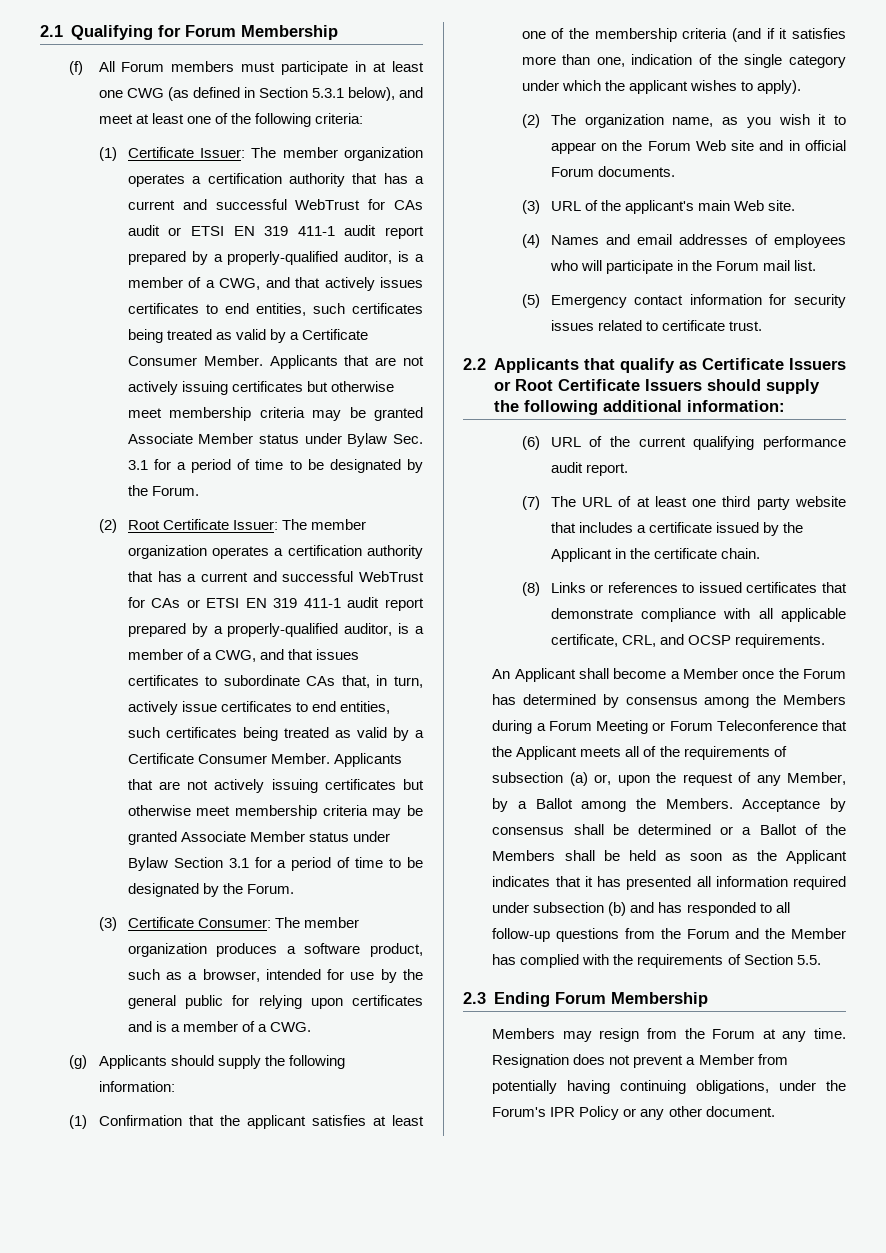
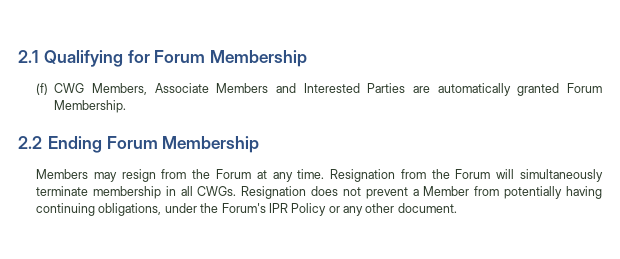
- (f) All Forum members must participate in at least one CWG (as defined in Section 5.3.1 below), and meet at least one of the following criteria:
- (1) Certificate Issuer: The member organization operates a certification authority that has a current and successful WebTrust for CAs audit or ETSI EN 319 411-1 audit report prepared by a properly-qualified auditor, is a member of a CWG, and that actively issues certificates to end entities, such certificates being treated as valid by a Certificate Consumer Member. Applicants that are not actively issuing certificates but otherwise meet membership criteria may be granted Associate Member status under Bylaw Sec. 3.1 for a period of time to be designated by the Forum.
- (2) Root Certificate Issuer: The member organization operates a certification authority that has a current and successful WebTrust for CAs or ETSI EN 319 411-1 audit report prepared by a properly-qualified auditor, is a member of a CWG, and that issues certificates to subordinate CAs that, in turn, actively issue certificates to end entities, such certificates being treated as valid by a Certificate Consumer Member. Applicants that are not actively issuing certificates but otherwise meet membership criteria may be granted Associate Member status under Bylaw Section 3.1 for a period of time to be designated by the Forum.
- (3) Certificate Consumer: The member organization produces a software product, such as a browser, intended for use by the general public for relying upon certificates and is a member of a CWG.
- (g) Applicants should supply the following information:
- (1) Confirmation that the applicant satisfies at least one of the membership criteria (and if it satisfies more than one, indication of the single category under which the applicant wishes to apply).
- (2) The organization name, as you wish it to appear on the Forum Web site and in official Forum documents.
- (3) URL of the applicant's main Web site.
- (4) Names and email addresses of employees who will participate in the Forum mail list.
- (5) Emergency contact information for security issues related to certificate trust.
- 2.2 Applicants that qualify as Certificate Issuers or Root Certificate Issuers should supply the following additional information:
- (6) URL of the current qualifying performance audit report.
- (7) The URL of at least one third party website that includes a certificate issued by the Applicant in the certificate chain.
- (8) Links or references to issued certificates that demonstrate compliance with all applicable certificate, CRL, and OCSP requirements.
- An Applicant shall become a Member once the Forum has determined by consensus among the Members during a Forum Meeting or Forum Teleconference that the Applicant meets all of the requirements of subsection (a) or, upon the request of any Member, by a Ballot among the Members. Acceptance by consensus shall be determined or a Ballot of the Members shall be held as soon as the Applicant indicates that it has presented all information required under subsection (b) and has responded to all follow-up questions from the Forum and the Member has complied with the requirements of Section 5.5.
- 2.3 Ending Forum Membership
+ (f) CWG Members, Associate Members and Interested Parties are automatically granted Forum Membership.
+ 2.2 Ending Forum Membership
- Resignation does not prevent a Member from potentially having continuing obligations, under the Forum's IPR Policy or any other document.
+ Resignation from the Forum will simultaneously terminate membership in all CWGs. Resignation does not prevent a Member from potentially having continuing obligations, under the Forum's IPR Policy or any other document.

